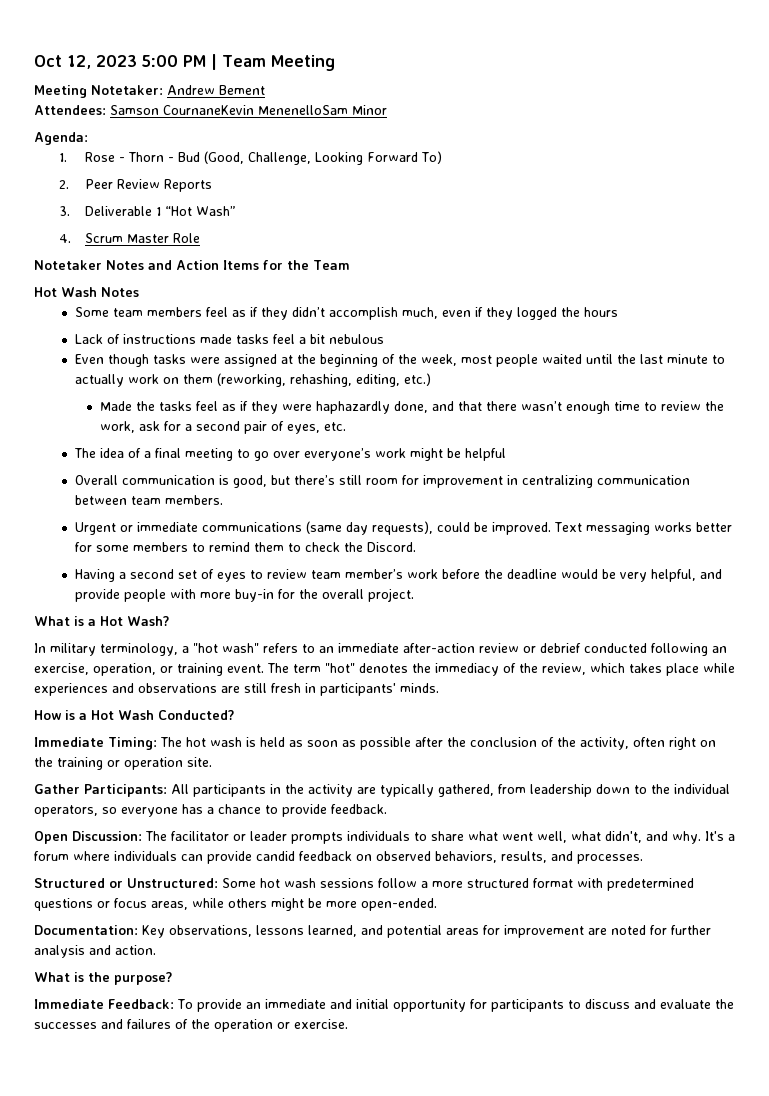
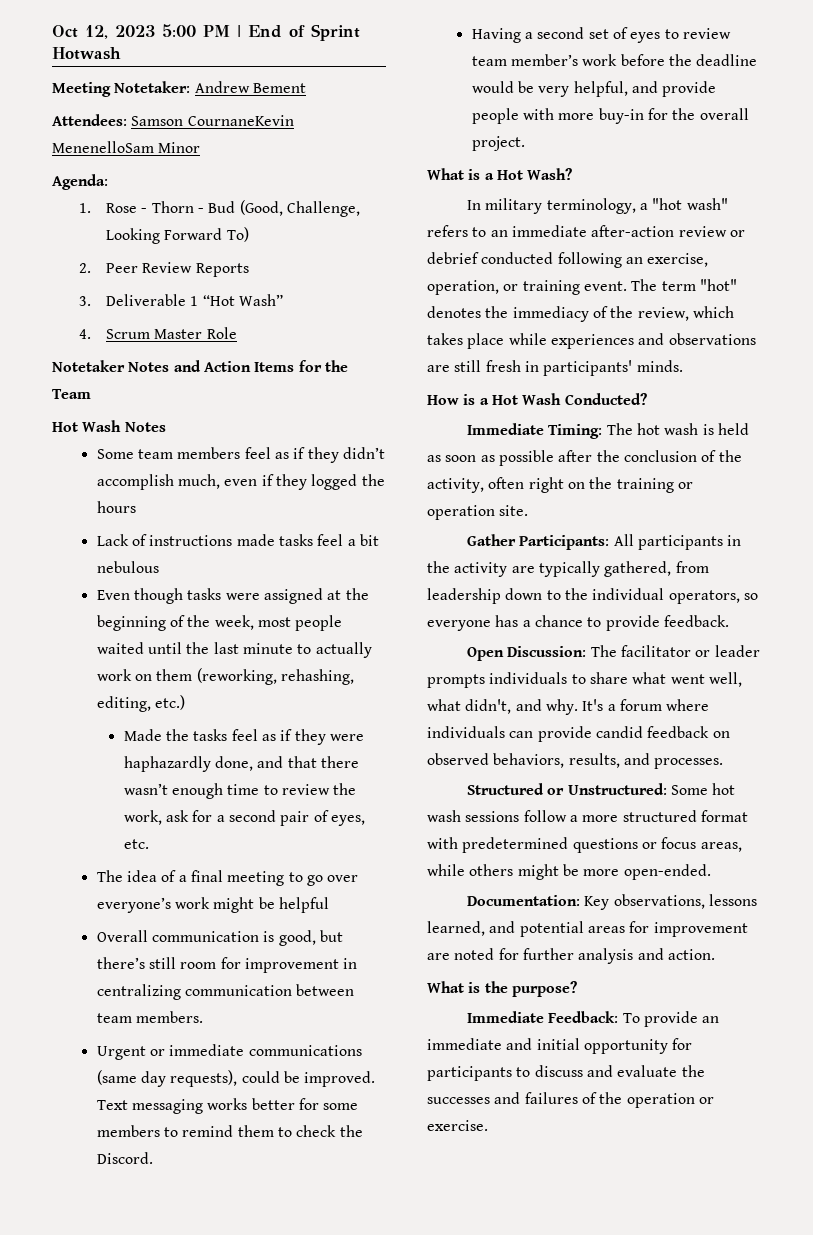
- Oct 12, 2023 5:00 PM | Team Meeting
+ Oct 12, 2023 5:00 PM | End of Sprint Hotwash

